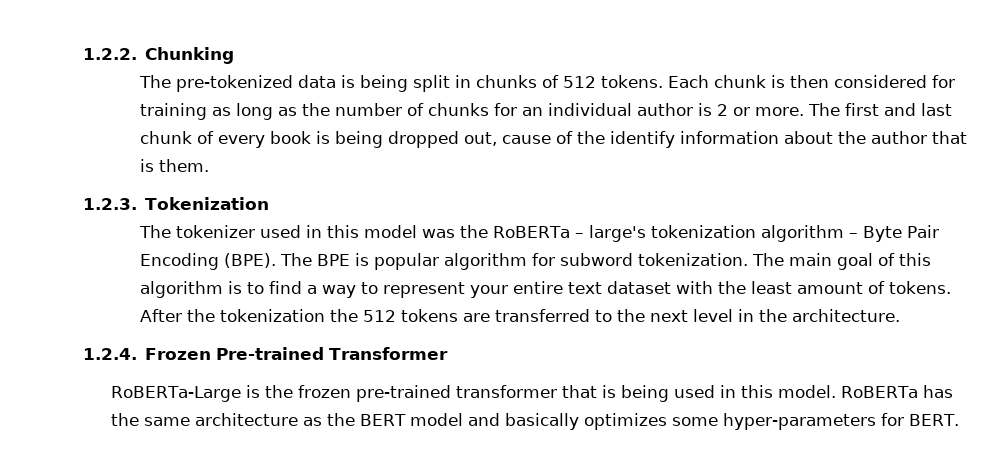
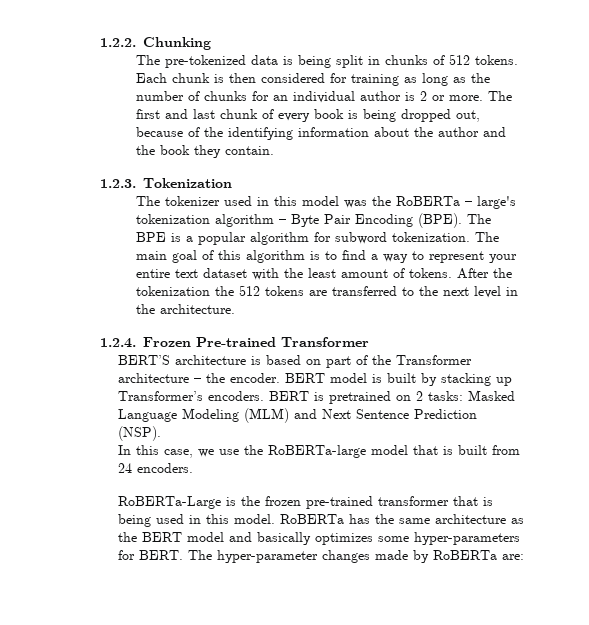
- The first and last chunk of every book is being dropped out, cause of the identify information about the author that is them.
+ The first and last chunk of every book is being dropped out, because of the identifying information about the author and the book they contain.
- The BPE is popular algorithm for subword tokenization.
+ The BPE is a popular algorithm for subword tokenization.
+ BERT’S architecture is based on part of the Transformer architecture – the encoder. BERT model is built by stacking up Transformer’s encoders. BERT is pretrained on 2 tasks: Masked Language Modeling (MLM) and Next Sentence Prediction (NSP).
+ In this case, we use the RoBERTa-large model that is built from 24 encoders.
+ The hyper-parameter changes made by RoBERTa are:

